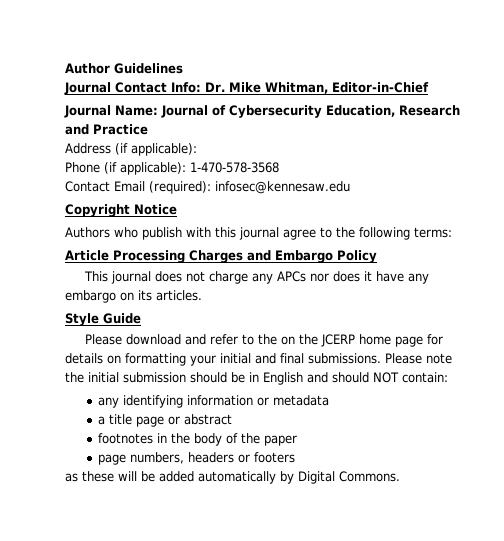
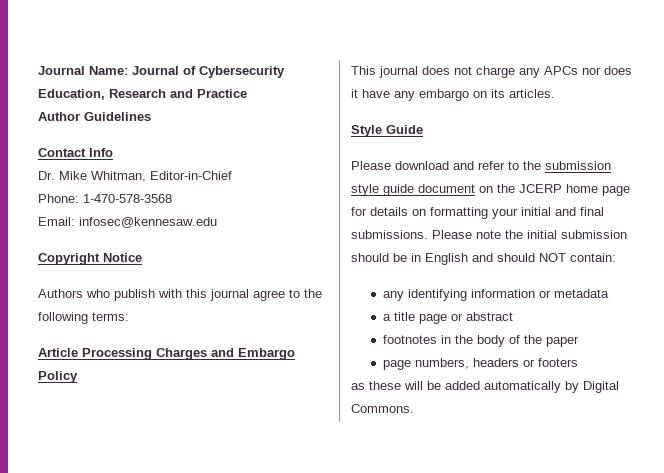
- Author Guidelines
- Journal Contact Info: Dr. Mike Whitman, Editor-in-Chief
- Address (if applicable):
- Phone (if applicable): 1-470-578-3568
- Contact Email (required): infosec@kennesaw.edu
+ Author Guidelines
+ Contact Info
+ Dr. Mike Whitman, Editor-in-Chief
+ Phone: 1-470-578-3568
+ Email: infosec@kennesaw.edu
- Please download and refer to the on the JCERP home page for details on formatting your initial and final submissions.
+ Please download and refer to the submission style guide document on the JCERP home page for details on formatting your initial and final submissions.

